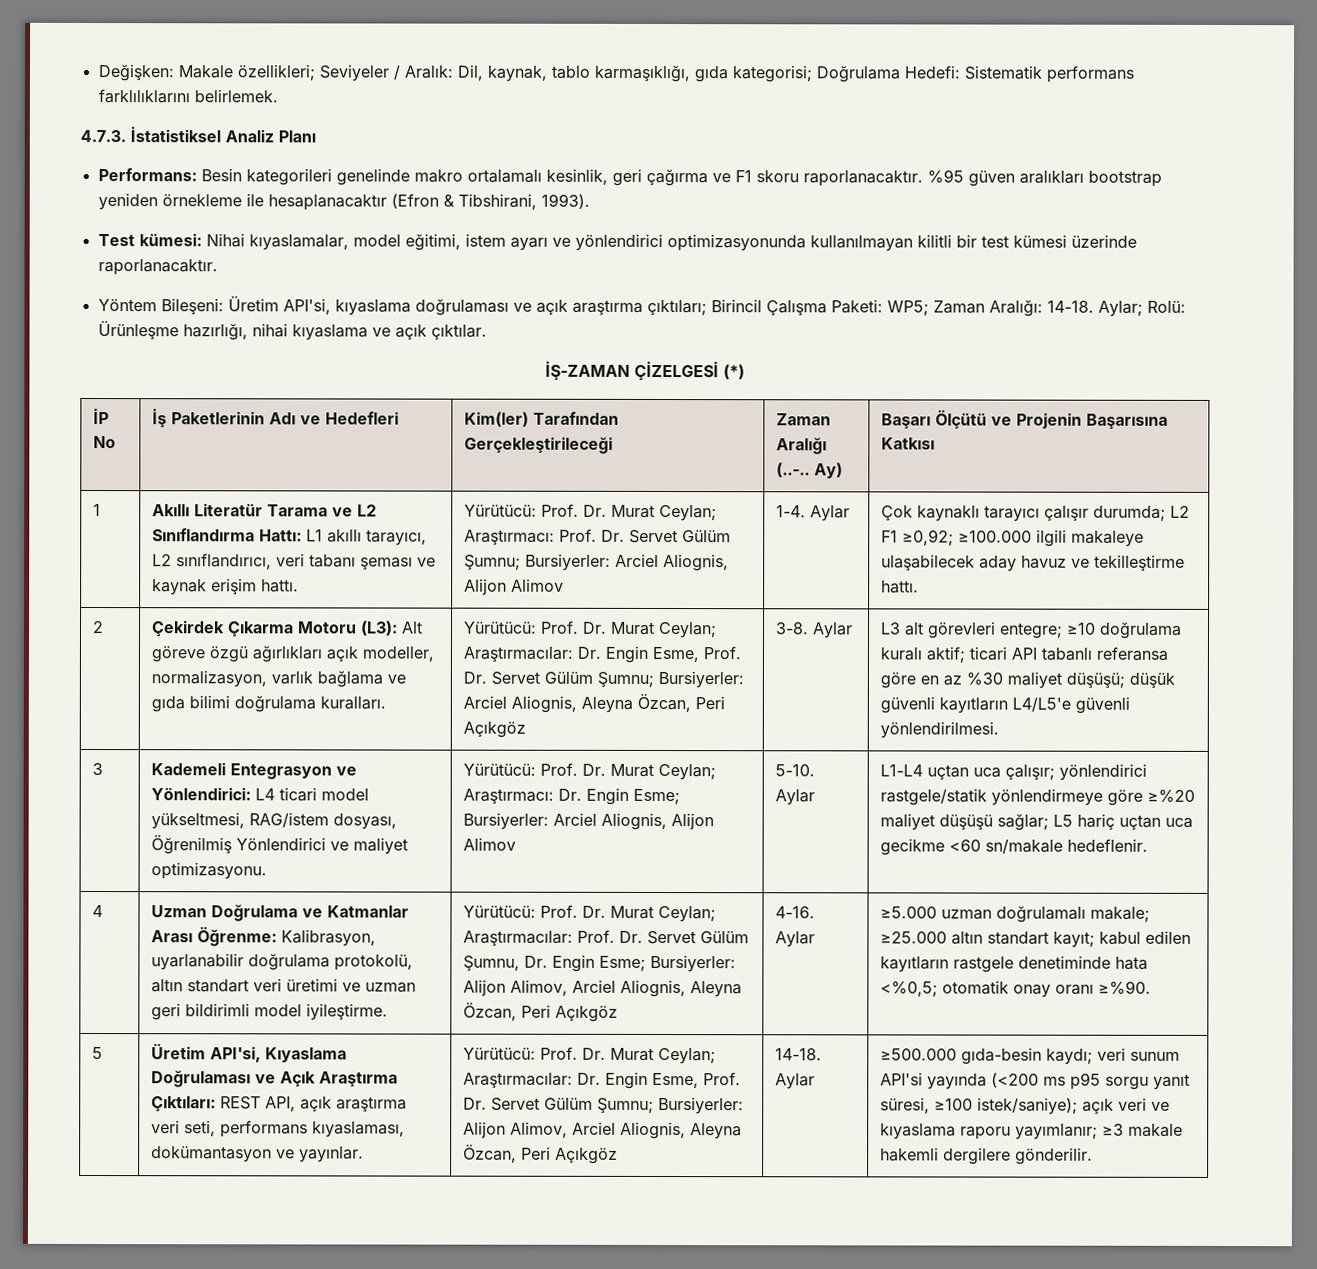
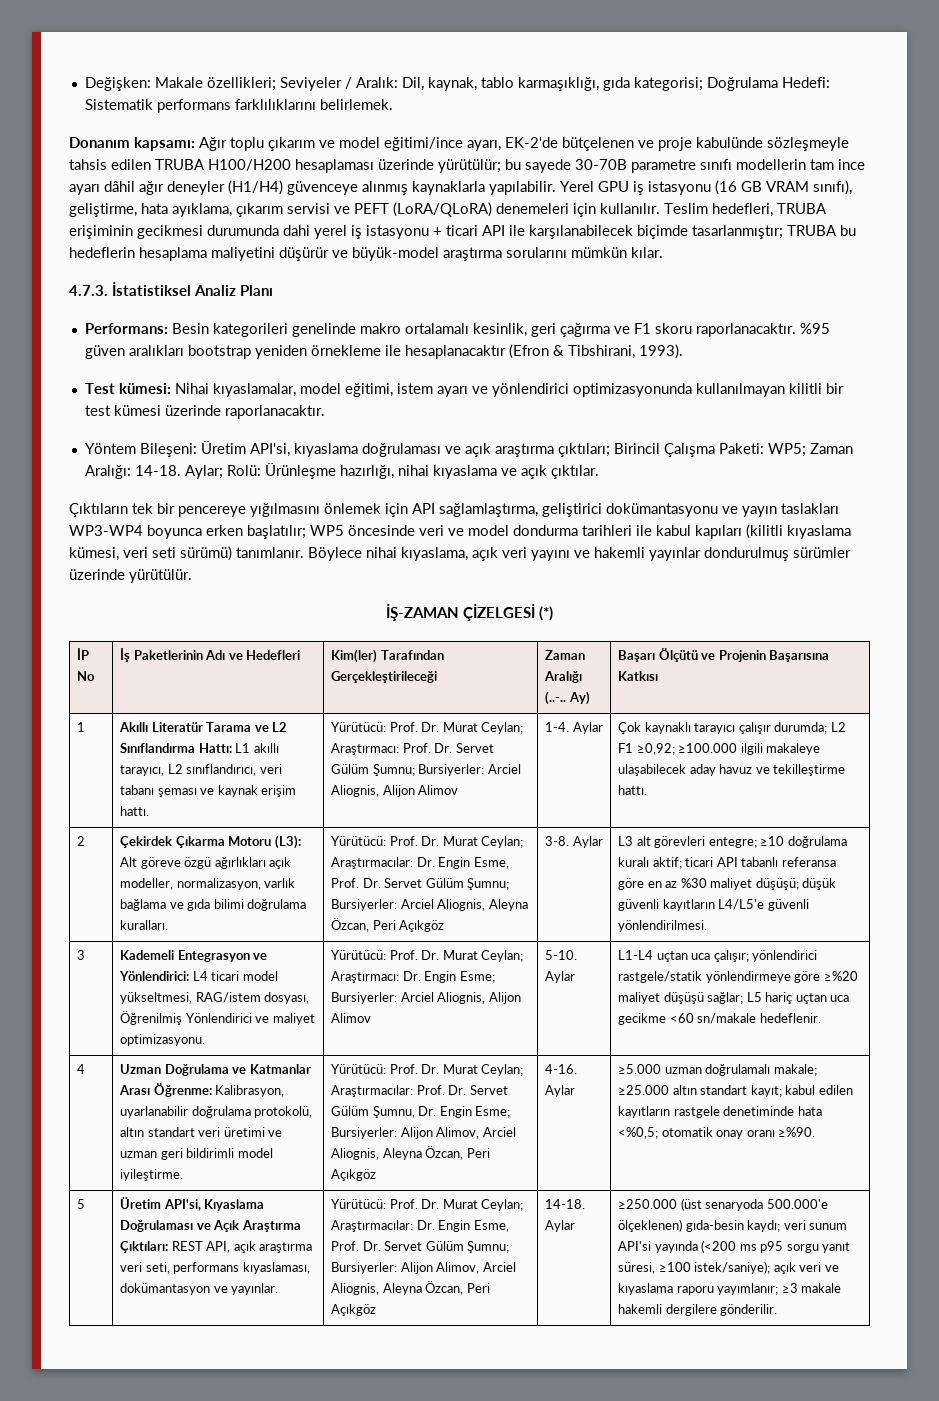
+ Donanım kapsamı: Ağır toplu çıkarım ve model eğitimi/ince ayarı, EK-2'de bütçelenen ve proje kabulünde sözleşmeyle tahsis edilen TRUBA H100/H200 hesaplaması üzerinde yürütülür; bu sayede 30-70B parametre sınıfı modellerin tam ince ayarı dâhil ağır deneyler (H1/H4) güvenceye alınmış kaynaklarla yapılabilir. Yerel GPU iş istasyonu (16 GB VRAM sınıfı), geliştirme, hata ayıklama, çıkarım servisi ve PEFT (LoRA/QLoRA) denemeleri için kullanılır. Teslim hedefleri, TRUBA erişiminin gecikmesi durumunda dahi yerel iş istasyonu + ticari API ile karşılanabilecek biçimde tasarlanmıştır; TRUBA bu hedeflerin hesaplama maliyetini düşürür ve büyük-model araştırma sorularını mümkün kılar.
+ Çıktıların tek bir pencereye yığılmasını önlemek için API sağlamlaştırma, geliştirici dokümantasyonu ve yayın taslakları WP3-WP4 boyunca erken başlatılır; WP5 öncesinde veri ve model dondurma tarihleri ile kabul kapıları (kilitli kıyaslama kümesi, veri seti sürümü) tanımlanır. Böylece nihai kıyaslama, açık veri yayını ve hakemli yayınlar dondurulmuş sürümler üzerinde yürütülür.
- ≥500.000 gıda-besin kaydı; veri sunum API'si yayında (<200 ms p95 sorgu yanıt süresi, ≥100 istek/saniye); açık veri ve kıyaslama raporu yayımlanır; ≥3 makale hakemli dergilere gönderilir.
+ ≥250.000 (üst senaryoda 500.000'e ölçeklenen) gıda-besin kaydı; veri sunum API'si yayında (<200 ms p95 sorgu yanıt süresi, ≥100 istek/saniye); açık veri ve kıyaslama raporu yayımlanır; ≥3 makale hakemli dergilere gönderilir.

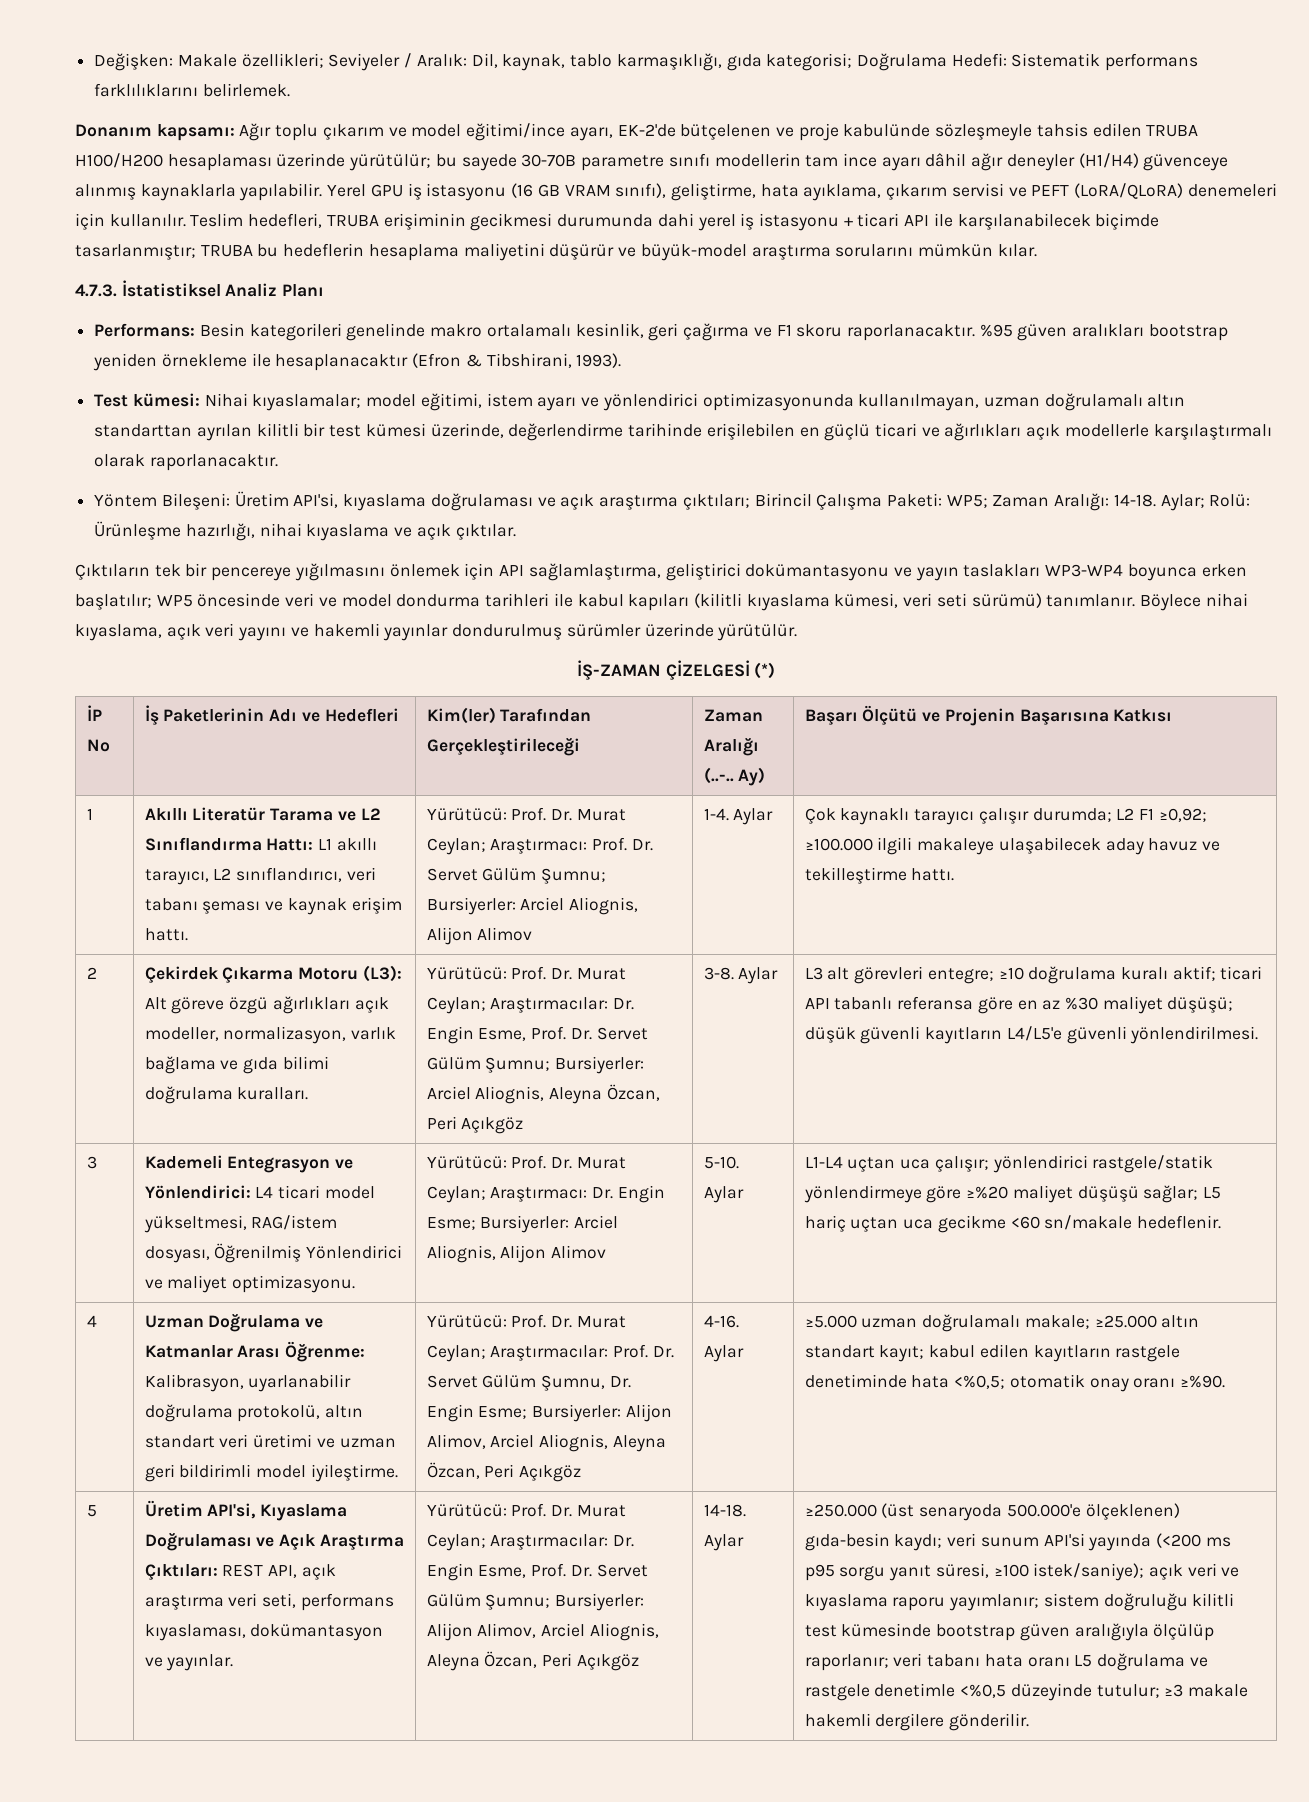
- Test kümesi: Nihai kıyaslamalar, model eğitimi, istem ayarı ve yönlendirici optimizasyonunda kullanılmayan kilitli bir test kümesi üzerinde raporlanacaktır.
+ Test kümesi: Nihai kıyaslamalar; model eğitimi, istem ayarı ve yönlendirici optimizasyonunda kullanılmayan, uzman doğrulamalı altın standarttan ayrılan kilitli bir test kümesi üzerinde, değerlendirme tarihinde erişilebilen en güçlü ticari ve ağırlıkları açık modellerle karşılaştırmalı olarak raporlanacaktır.
- ≥250.000 (üst senaryoda 500.000'e ölçeklenen) gıda-besin kaydı; veri sunum API'si yayında (<200 ms p95 sorgu yanıt süresi, ≥100 istek/saniye); açık veri ve kıyaslama raporu yayımlanır; ≥3 makale hakemli dergilere gönderilir.
+ ≥250.000 (üst senaryoda 500.000'e ölçeklenen) gıda-besin kaydı; veri sunum API'si yayında (<200 ms p95 sorgu yanıt süresi, ≥100 istek/saniye); açık veri ve kıyaslama raporu yayımlanır; sistem doğruluğu kilitli test kümesinde bootstrap güven aralığıyla ölçülüp raporlanır; veri tabanı hata oranı L5 doğrulama ve rastgele denetimle <%0,5 düzeyinde tutulur; ≥3 makale hakemli dergilere gönderilir.

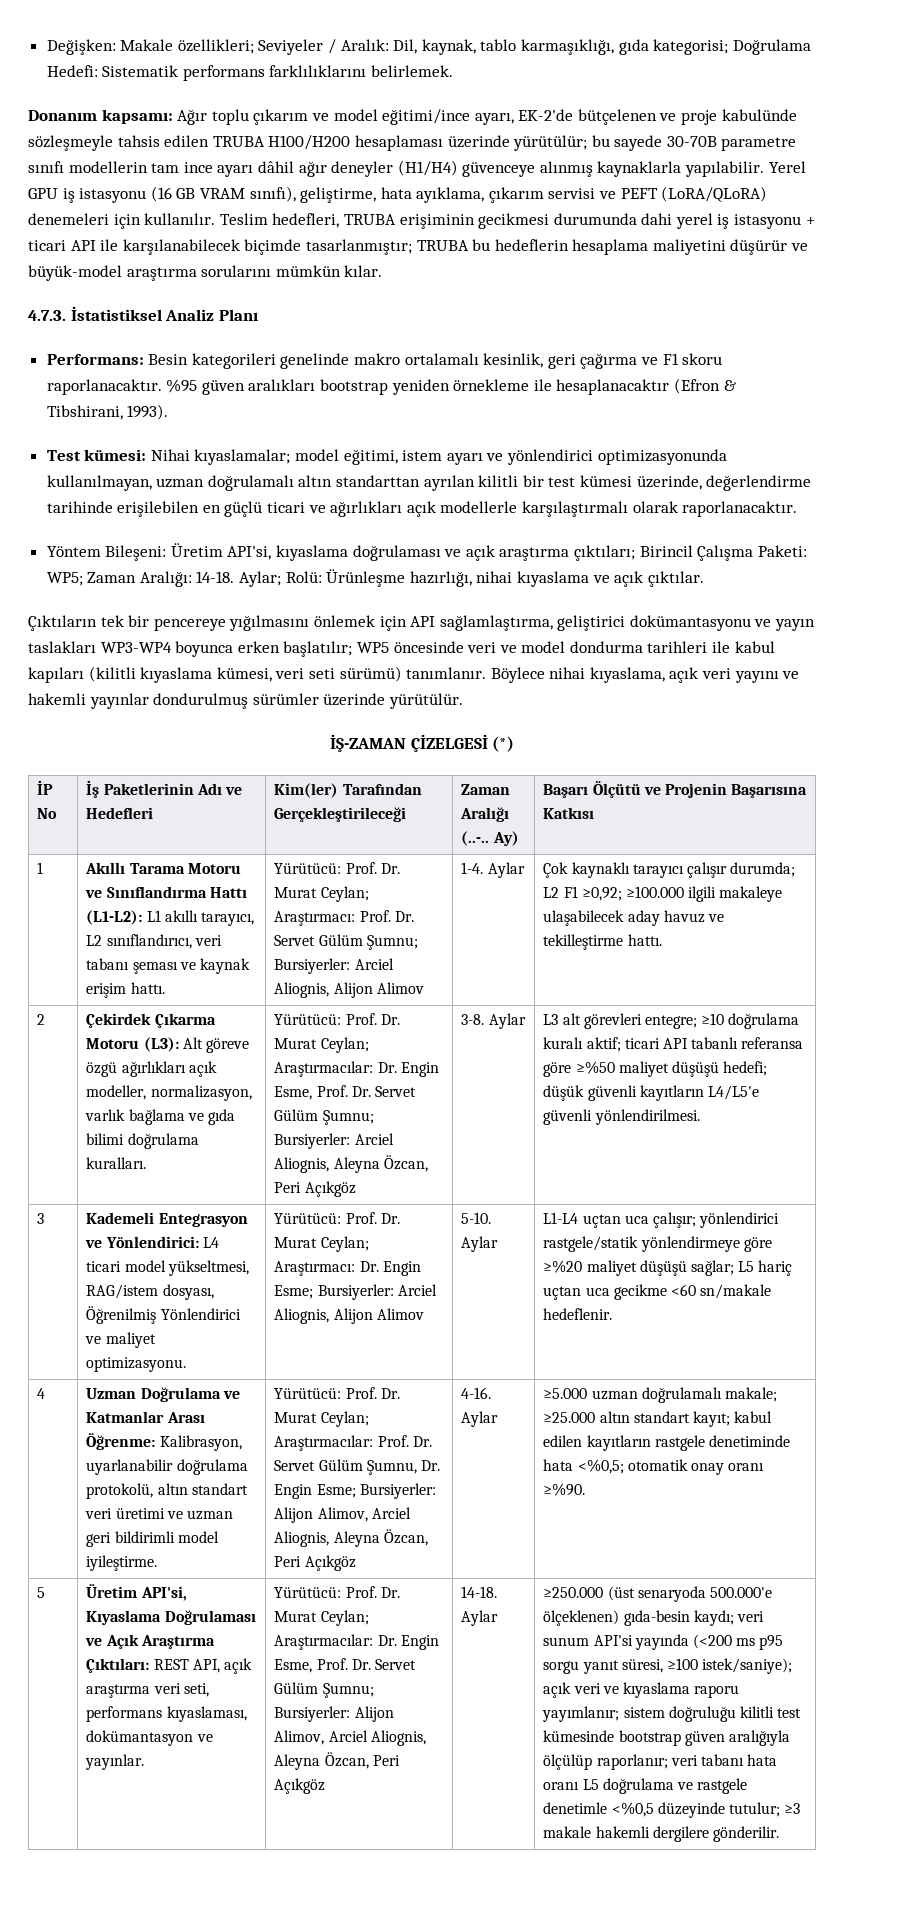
- Akıllı Literatür Tarama ve L2 Sınıflandırma Hattı: L1 akıllı tarayıcı, L2 sınıflandırıcı, veri tabanı şeması ve kaynak erişim hattı.
+ Akıllı Tarama Motoru ve Sınıflandırma Hattı (L1-L2): L1 akıllı tarayıcı, L2 sınıflandırıcı, veri tabanı şeması ve kaynak erişim hattı.
- L3 alt görevleri entegre; ≥10 doğrulama kuralı aktif; ticari API tabanlı referansa göre en az %30 maliyet düşüşü; düşük güvenli kayıtların L4/L5'e güvenli yönlendirilmesi.
+ L3 alt görevleri entegre; ≥10 doğrulama kuralı aktif; ticari API tabanlı referansa göre ≥%50 maliyet düşüşü hedefi; düşük güvenli kayıtların L4/L5'e güvenli yönlendirilmesi.

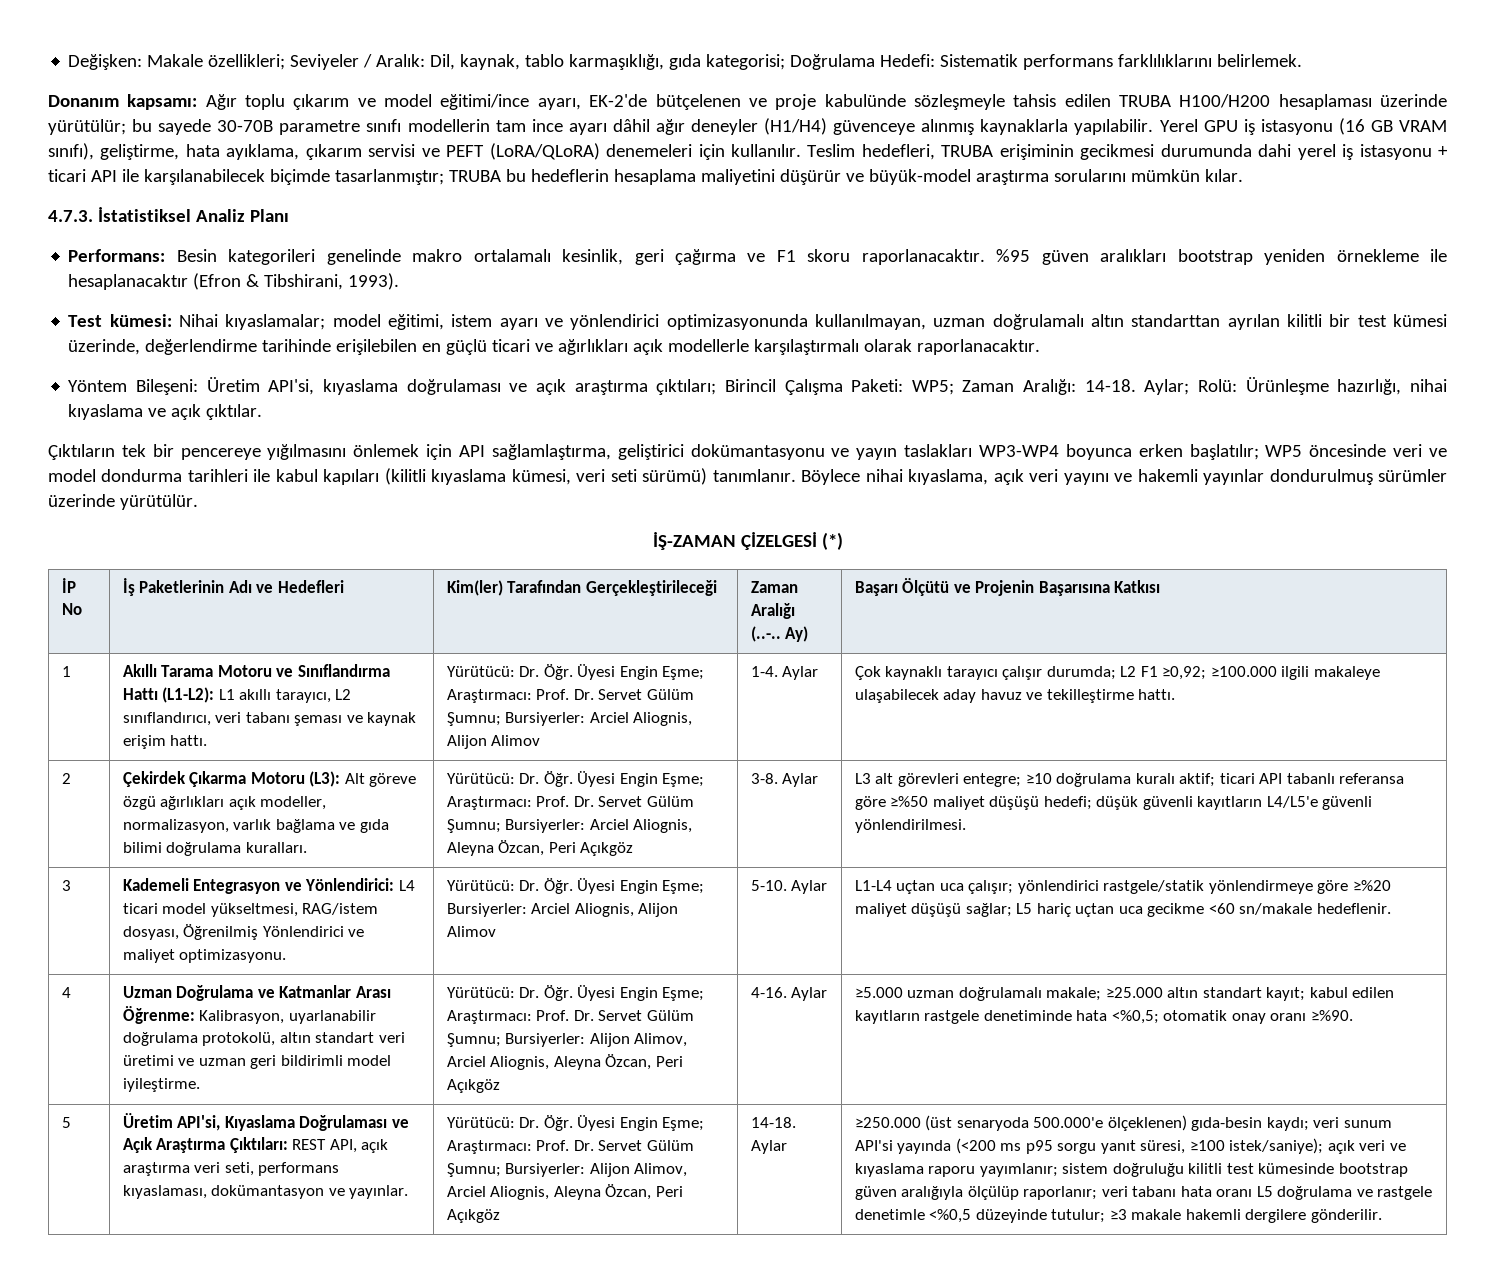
- Yürütücü: Prof. Dr. Murat Ceylan; Araştırmacı: Prof. Dr. Servet Gülüm Şumnu; Bursiyerler: Arciel Aliognis, Alijon Alimov
+ Yürütücü: Dr. Öğr. Üyesi Engin Eşme; Araştırmacı: Prof. Dr. Servet Gülüm Şumnu; Bursiyerler: Arciel Aliognis, Alijon Alimov
- Yürütücü: Prof. Dr. Murat Ceylan; Araştırmacılar: Dr. Engin Esme, Prof. Dr. Servet Gülüm Şumnu; Bursiyerler: Arciel Aliognis, Aleyna Özcan, Peri Açıkgöz
+ Yürütücü: Dr. Öğr. Üyesi Engin Eşme; Araştırmacı: Prof. Dr. Servet Gülüm Şumnu; Bursiyerler: Arciel Aliognis, Aleyna Özcan, Peri Açıkgöz
- Yürütücü: Prof. Dr. Murat Ceylan; Araştırmacı: Dr. Engin Esme; Bursiyerler: Arciel Aliognis, Alijon Alimov
+ Yürütücü: Dr. Öğr. Üyesi Engin Eşme; Bursiyerler: Arciel Aliognis, Alijon Alimov
- Uzman Doğrulama ve Katmanlar Arası Öğrenme: Kalibrasyon, uyarlanabilir doğrulama protokolü, altın standart veri üretimi ve uzman geri bildirimli model iyileştirme. | Yürütücü: Prof. Dr. Murat Ceylan; Araştırmacılar: Prof. Dr. Servet Gülüm Şumnu, Dr. Engin Esme; Bursiyerler: Alijon Alimov, Arciel Aliognis, Aleyna Özcan, Peri Açıkgöz
+ Uzman Doğrulama ve Katmanlar Arası Öğrenme: Kalibrasyon, uyarlanabilir doğrulama protokolü, altın standart veri üretimi ve uzman geri bildirimli model iyileştirme. | Yürütücü: Dr. Öğr. Üyesi Engin Eşme; Araştırmacı: Prof. Dr. Servet Gülüm Şumnu; Bursiyerler: Alijon Alimov, Arciel Aliognis, Aleyna Özcan, Peri Açıkgöz
- Üretim API'si, Kıyaslama Doğrulaması ve Açık Araştırma Çıktıları: REST API, açık araştırma veri seti, performans kıyaslaması, dokümantasyon ve yayınlar. | Yürütücü: Prof. Dr. Murat Ceylan; Araştırmacılar: Dr. Engin Esme, Prof. Dr. Servet Gülüm Şumnu; Bursiyerler: Alijon Alimov, Arciel Aliognis, Aleyna Özcan, Peri Açıkgöz
+ Üretim API'si, Kıyaslama Doğrulaması ve Açık Araştırma Çıktıları: REST API, açık araştırma veri seti, performans kıyaslaması, dokümantasyon ve yayınlar. | Yürütücü: Dr. Öğr. Üyesi Engin Eşme; Araştırmacı: Prof. Dr. Servet Gülüm Şumnu; Bursiyerler: Alijon Alimov, Arciel Aliognis, Aleyna Özcan, Peri Açıkgöz

